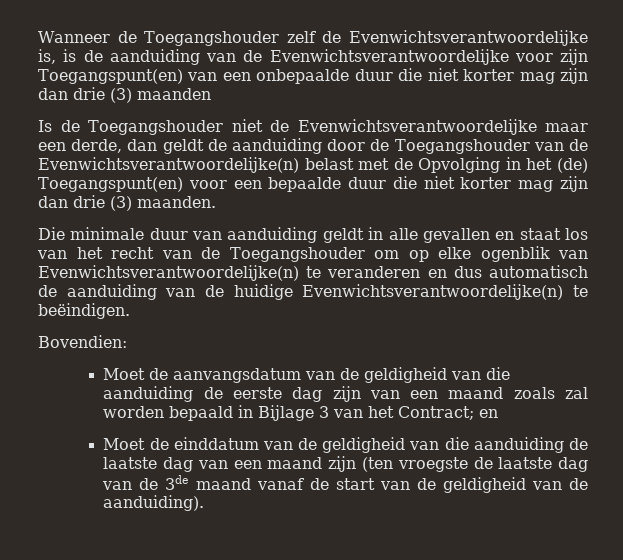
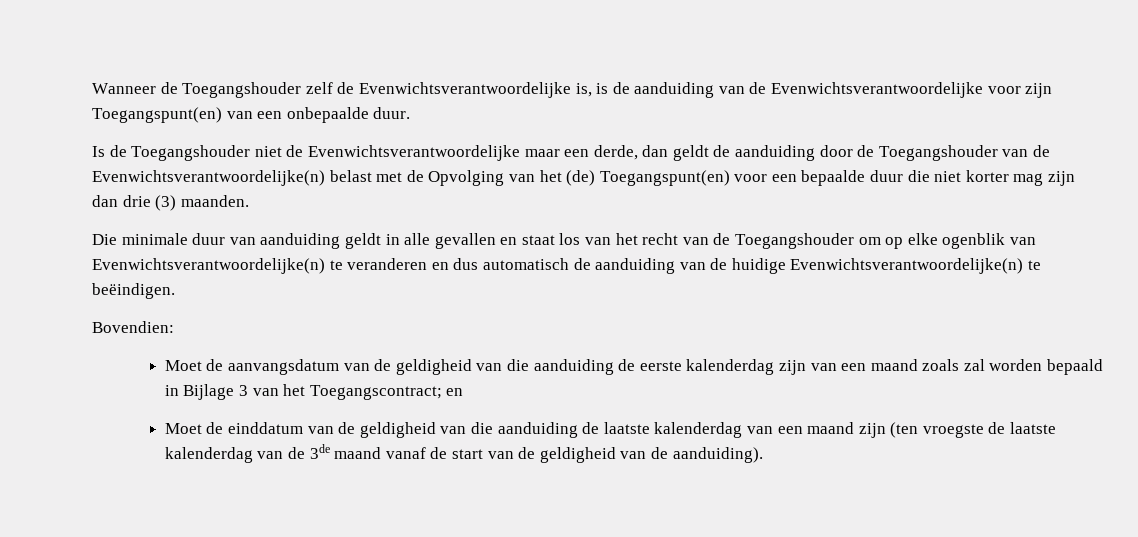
- Wanneer de Toegangshouder zelf de Evenwichtsverantwoordelijke is, is de aanduiding van de Evenwichtsverantwoordelijke voor zijn Toegangspunt(en) van een onbepaalde duur die niet korter mag zijn dan drie (3) maanden
+ Wanneer de Toegangshouder zelf de Evenwichtsverantwoordelijke is, is de aanduiding van de Evenwichtsverantwoordelijke voor zijn Toegangspunt(en) van een onbepaalde duur.
- Is de Toegangshouder niet de Evenwichtsverantwoordelijke maar een derde, dan geldt de aanduiding door de Toegangshouder van de Evenwichtsverantwoordelijke(n) belast met de Opvolging in het (de) Toegangspunt(en) voor een bepaalde duur die niet korter mag zijn dan drie (3) maanden.
+ Is de Toegangshouder niet de Evenwichtsverantwoordelijke maar een derde, dan geldt de aanduiding door de Toegangshouder van de Evenwichtsverantwoordelijke(n) belast met de Opvolging van het (de) Toegangspunt(en) voor een bepaalde duur die niet korter mag zijn dan drie (3) maanden.
- Moet de aanvangsdatum van de geldigheid van die aanduiding de eerste dag zijn van een maand zoals zal worden bepaald in Bijlage 3 van het Contract; en
+ Moet de aanvangsdatum van de geldigheid van die aanduiding de eerste kalenderdag zijn van een maand zoals zal worden bepaald in Bijlage 3 van het Toegangscontract; en
- Moet de einddatum van de geldigheid van die aanduiding de laatste dag van een maand zijn (ten vroegste de laatste dag van de 3de maand vanaf de start van de geldigheid van de aanduiding).
+ Moet de einddatum van de geldigheid van die aanduiding de laatste kalenderdag van een maand zijn (ten vroegste de laatste kalenderdag van de 3de maand vanaf de start van de geldigheid van de aanduiding).

